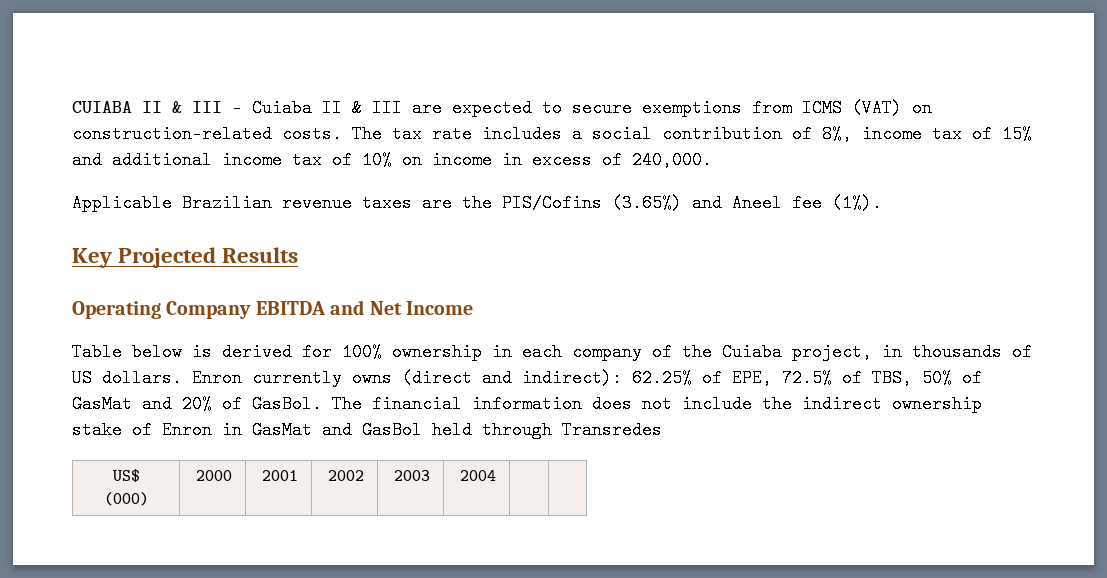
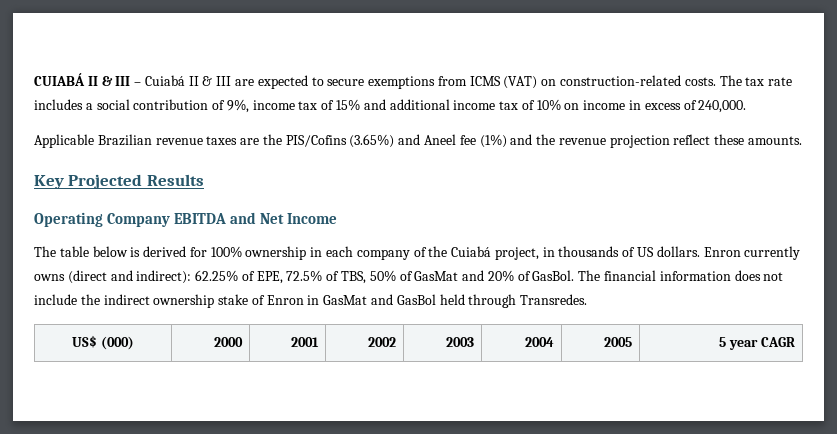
- CUIABA II & III – Cuiaba II & III are expected to secure exemptions from ICMS (VAT) on construction-related costs.
+ CUIABÁ II & III – Cuiabá II & III are expected to secure exemptions from ICMS (VAT) on construction-related costs.
- The tax rate includes a social contribution of 8%, income tax of 15% and additional income tax of 10% on income in excess of 240,000.
+ The tax rate includes a social contribution of 9%, income tax of 15% and additional income tax of 10% on income in excess of 240,000.
- Applicable Brazilian revenue taxes are the PIS/Cofins (3.65%) and Aneel fee (1%).
+ Applicable Brazilian revenue taxes are the PIS/Cofins (3.65%) and Aneel fee (1%) and the revenue projection reflect these amounts.
- Table below is derived for 100% ownership in each company of the Cuiaba project, in thousands of US dollars.
+ The table below is derived for 100% ownership in each company of the Cuiabá project, in thousands of US dollars.
- The financial information does not include the indirect ownership stake of Enron in GasMat and GasBol held through Transredes
+ The financial information does not include the indirect ownership stake of Enron in GasMat and GasBol held through Transredes.
- US$ (000) | 2000 | 2001 | 2002 | 2003 | 2004 | |
+ US$ (000) | 2000 | 2001 | 2002 | 2003 | 2004 | 2005 | 5 year CAGR

